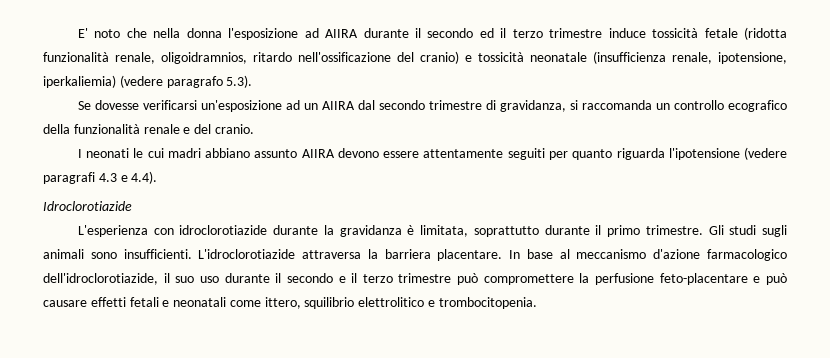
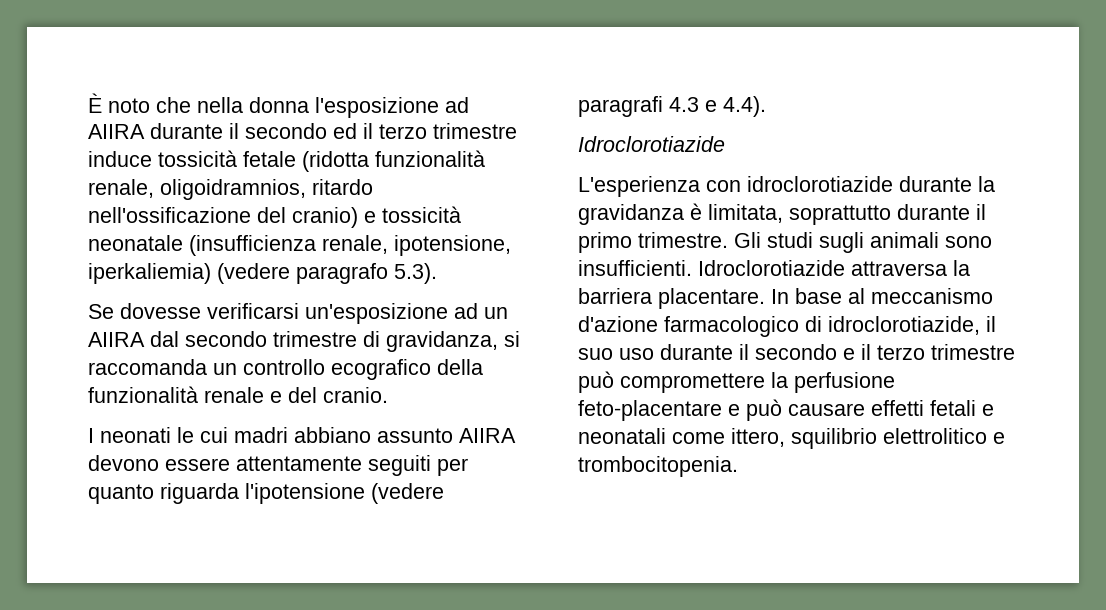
- E' noto che nella donna l'esposizione ad AIIRA durante il secondo ed il terzo trimestre induce tossicità fetale (ridotta funzionalità renale, oligoidramnios, ritardo nell'ossificazione del cranio) e tossicità neonatale (insufficienza renale, ipotensione, iperkaliemia) (vedere paragrafo 5.3).
+ È noto che nella donna l'esposizione ad AIIRA durante il secondo ed il terzo trimestre induce tossicità fetale (ridotta funzionalità renale, oligoidramnios, ritardo nell'ossificazione del cranio) e tossicità neonatale (insufficienza renale, ipotensione, iperkaliemia) (vedere paragrafo 5.3).
- L'idroclorotiazide attraversa la barriera placentare.
+ Idroclorotiazide attraversa la barriera placentare.
- In base al meccanismo d'azione farmacologico dell'idroclorotiazide, il suo uso durante il secondo e il terzo trimestre può compromettere la perfusione feto-placentare e può causare effetti fetali e neonatali come ittero, squilibrio elettrolitico e trombocitopenia.
+ In base al meccanismo d'azione farmacologico di idroclorotiazide, il suo uso durante il secondo e il terzo trimestre può compromettere la perfusione feto-placentare e può causare effetti fetali e neonatali come ittero, squilibrio elettrolitico e trombocitopenia.

